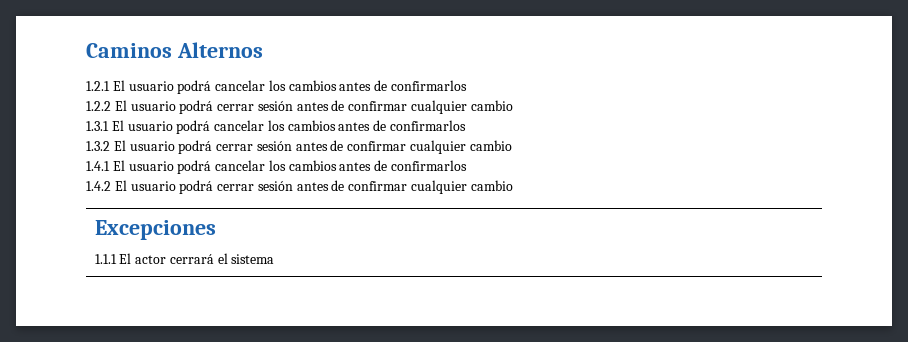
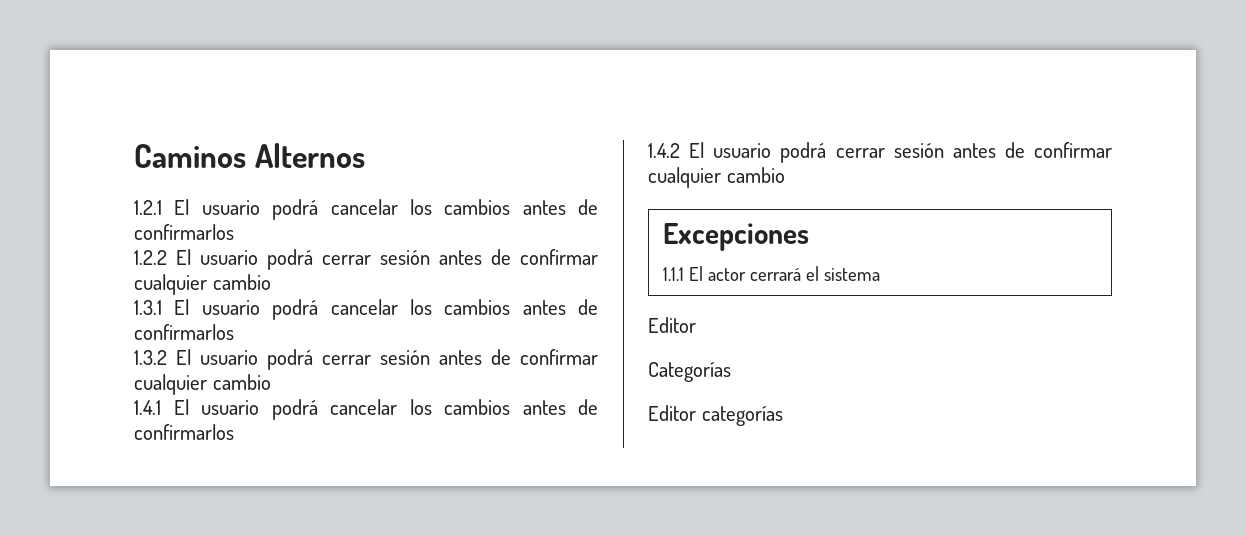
  Excepciones
  1.1.1 El actor cerrará el sistema
+ Editor
+ Categorías
+ Editor categorías

